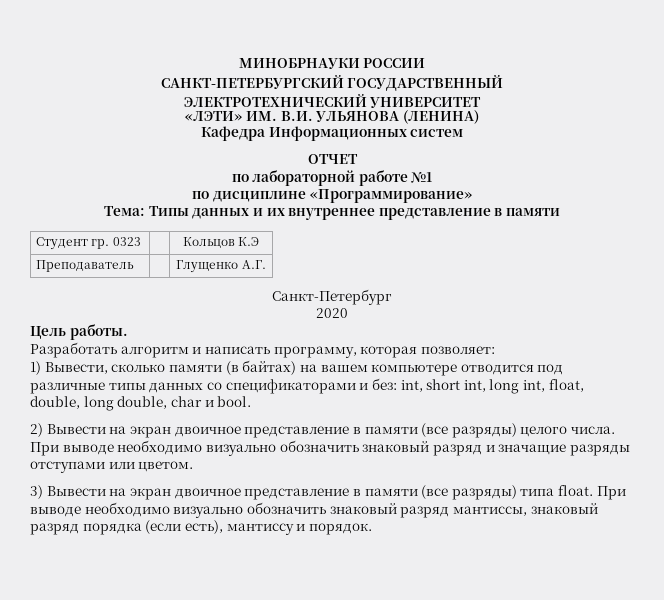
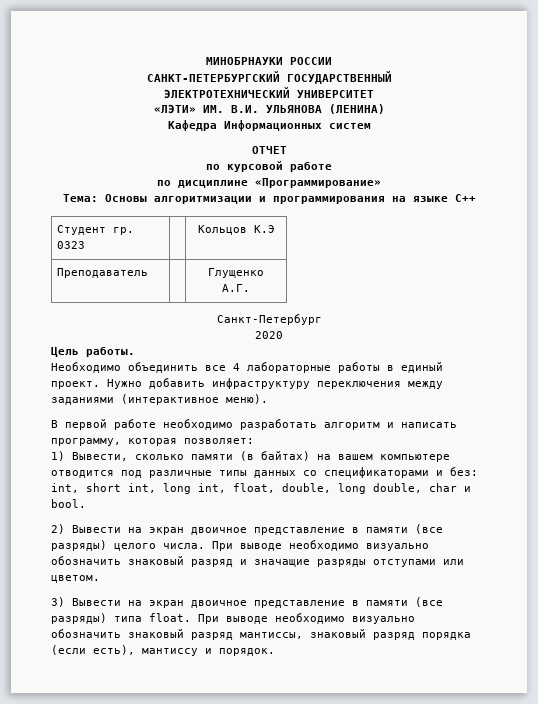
- по лабораторной работе №1
+ по курсовой работе
- Тема: Типы данных и их внутреннее представление в памяти
+ Тема: Основы алгоритмизации и программирования на языке С++
- Разработать алгоритм и написать программу, которая позволяет:
+ Необходимо объединить все 4 лабораторные работы в единый проект. Нужно добавить инфраструктуру переключения между заданиями (интерактивное меню).
+ В первой работе необходимо разработать алгоритм и написать программу, которая позволяет:

